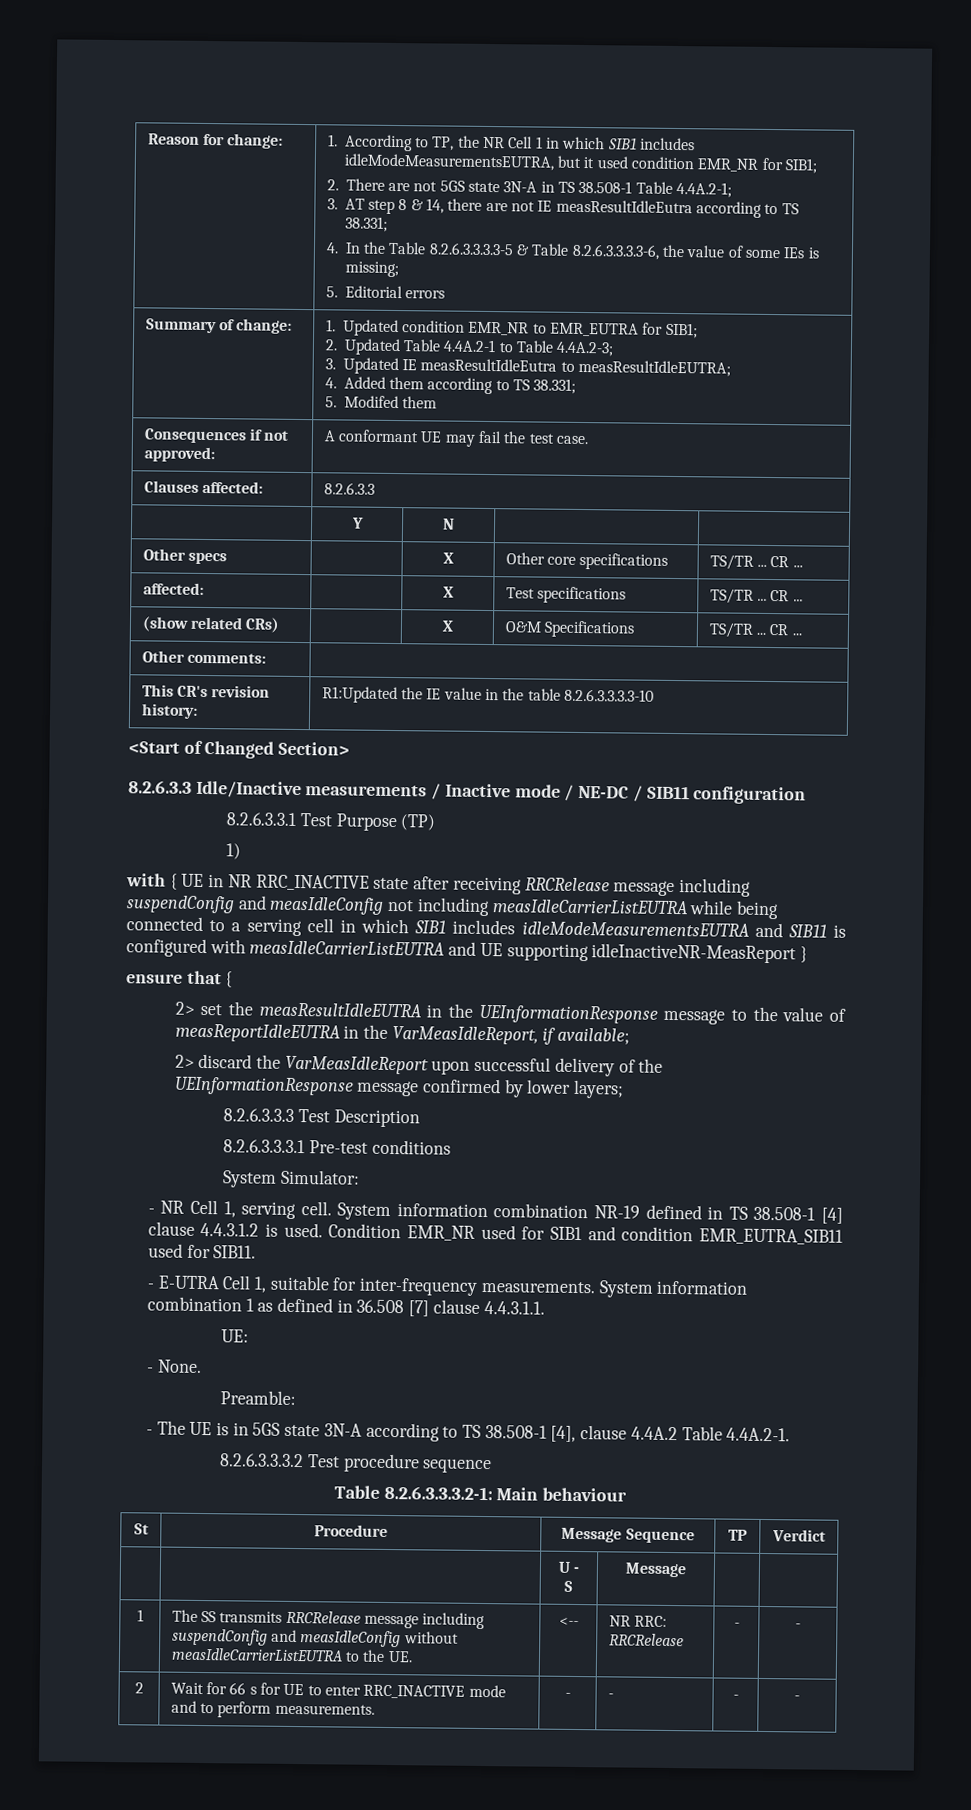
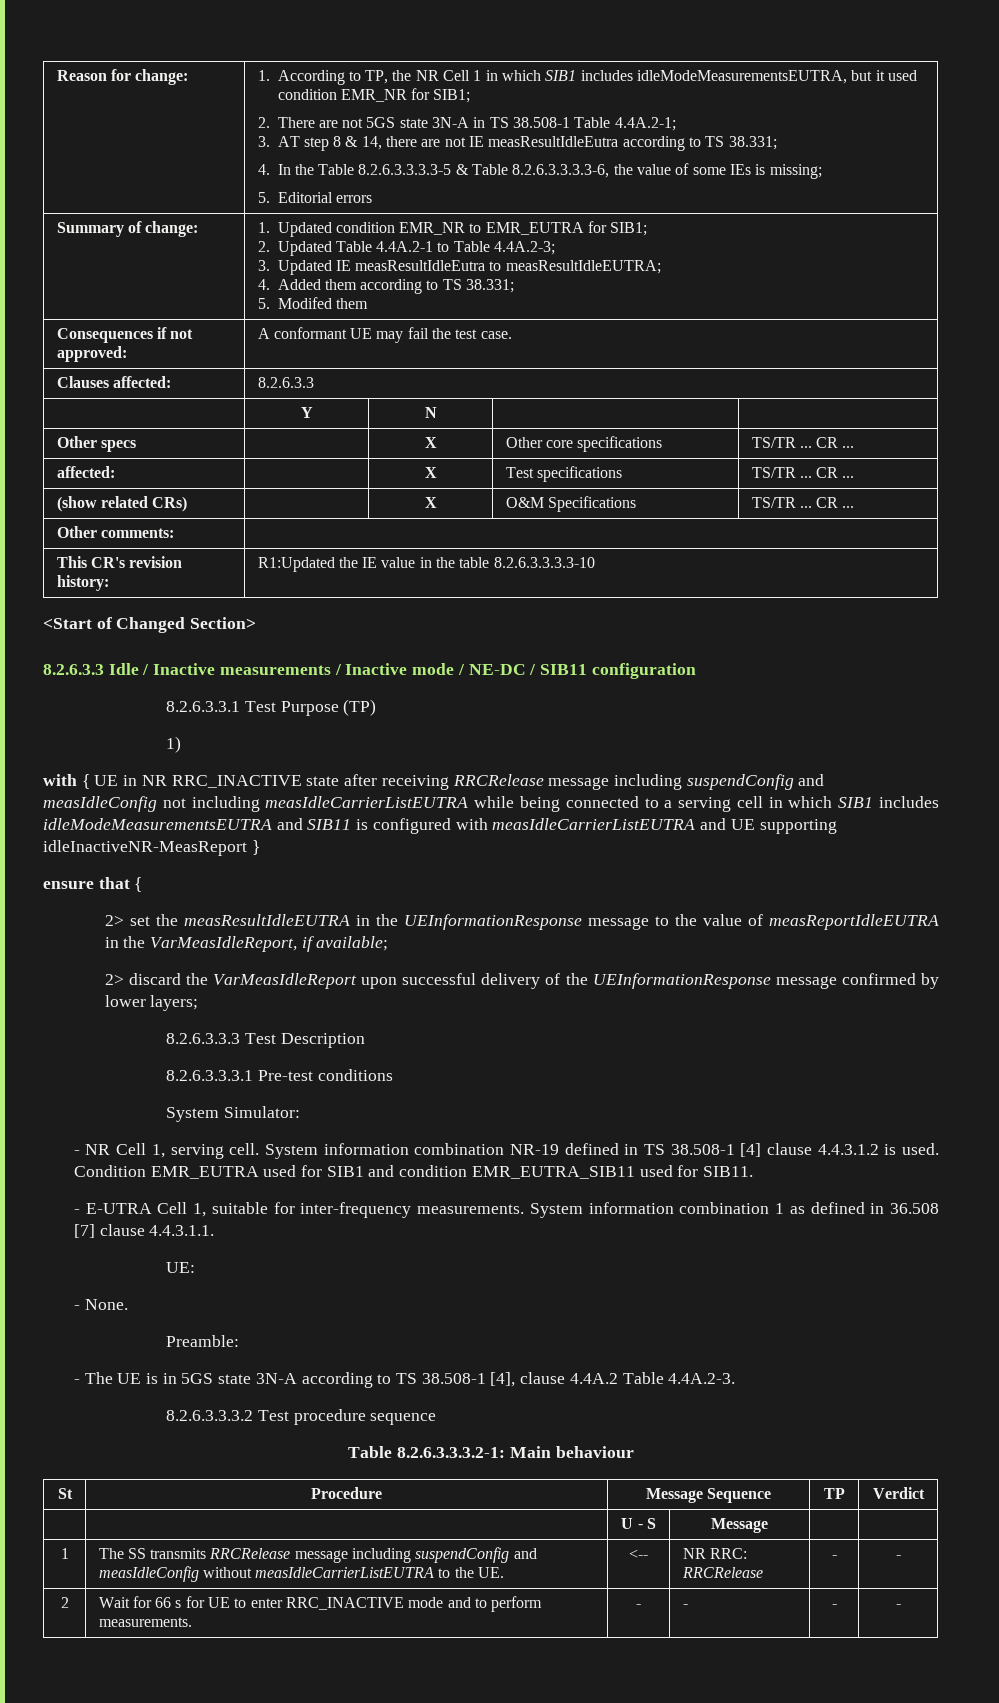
- 8.2.6.3.3 Idle/Inactive measurements / Inactive mode / NE-DC / SIB11 configuration
+ 8.2.6.3.3 Idle / Inactive measurements / Inactive mode / NE-DC / SIB11 configuration
- Condition EMR_NR used for SIB1 and condition EMR_EUTRA_SIB11 used for SIB11.
+ Condition EMR_EUTRA used for SIB1 and condition EMR_EUTRA_SIB11 used for SIB11.
- - The UE is in 5GS state 3N-A according to TS 38.508-1 [4], clause 4.4A.2 Table 4.4A.2-1.
+ - The UE is in 5GS state 3N-A according to TS 38.508-1 [4], clause 4.4A.2 Table 4.4A.2-3.

